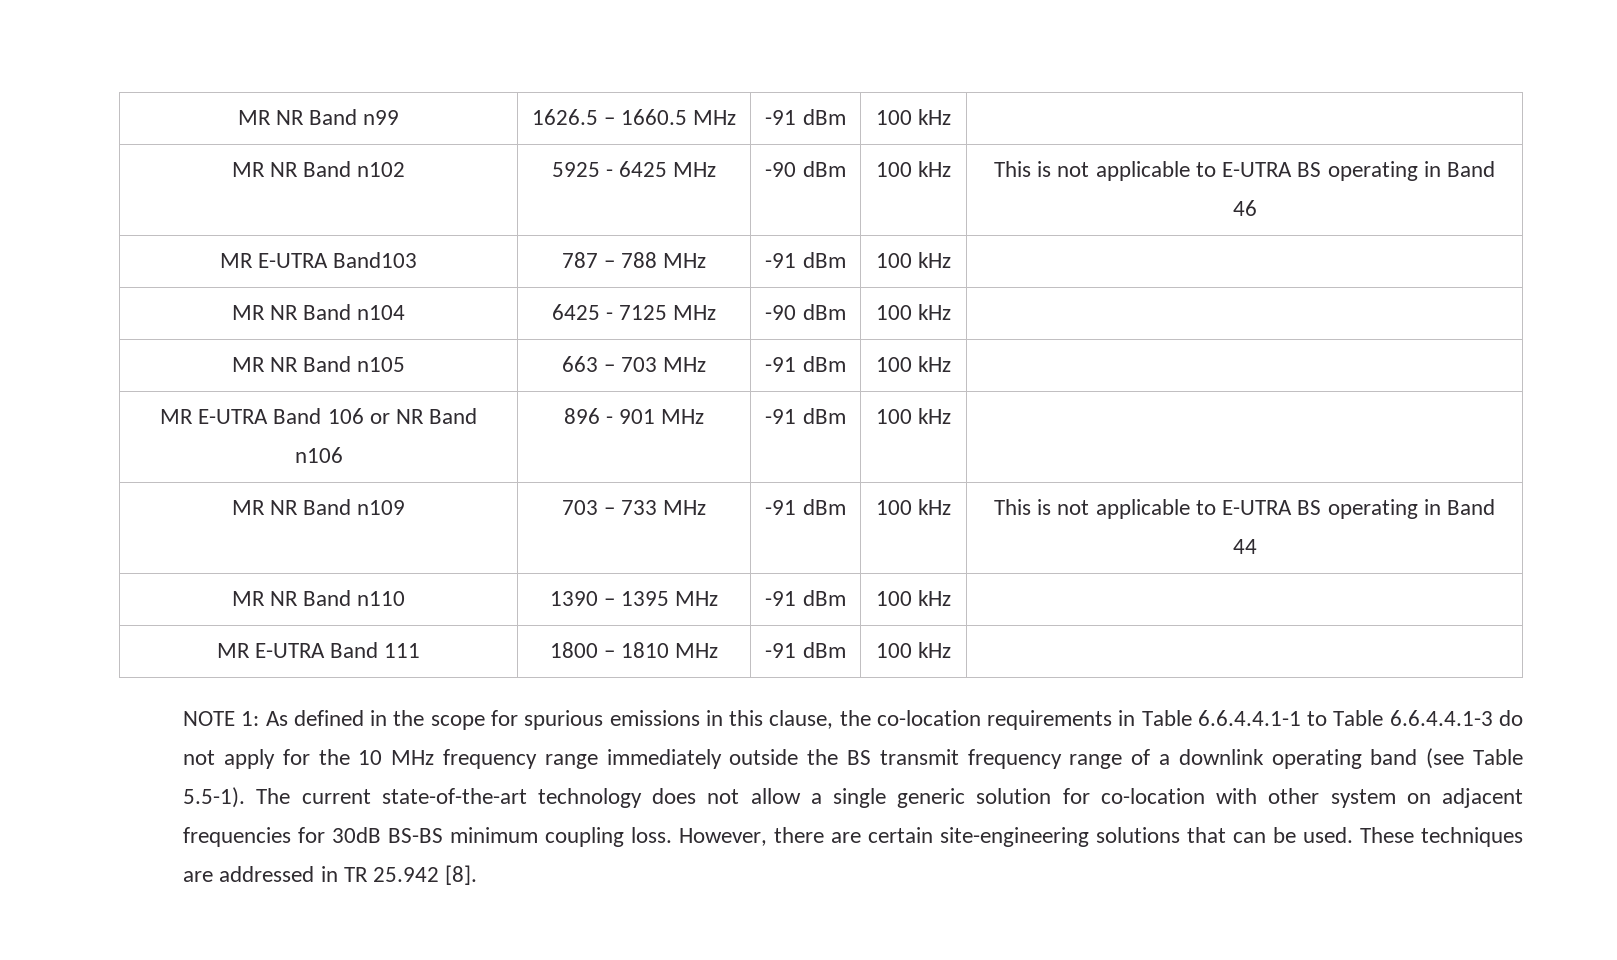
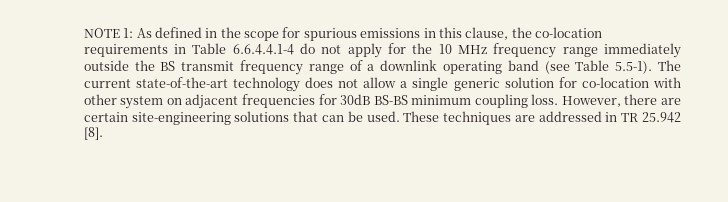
- MR NR Band n99 | 1626.5 – 1660.5 MHz | -91 dBm | 100 kHz |
- MR NR Band n102 | 5925 - 6425 MHz | -90 dBm | 100 kHz | This is not applicable to E-UTRA BS operating in Band 46
- MR E-UTRA Band103 | 787 – 788 MHz | -91 dBm | 100 kHz |
- MR NR Band n104 | 6425 - 7125 MHz | -90 dBm | 100 kHz |
- MR NR Band n105 | 663 – 703 MHz | -91 dBm | 100 kHz |
- MR E-UTRA Band 106 or NR Band n106 | 896 - 901 MHz | -91 dBm | 100 kHz |
- MR NR Band n109 | 703 – 733 MHz | -91 dBm | 100 kHz | This is not applicable to E-UTRA BS operating in Band 44
- MR NR Band n110 | 1390 – 1395 MHz | -91 dBm | 100 kHz |
- MR E-UTRA Band 111 | 1800 – 1810 MHz | -91 dBm | 100 kHz |
- As defined in the scope for spurious emissions in this clause, the co-location requirements in Table 6.6.4.4.1-1 to Table 6.6.4.4.1-3 do not apply for the 10 MHz frequency range immediately outside the BS transmit frequency range of a downlink operating band (see Table 5.5-1). The current state-of-the-art technology does not allow a single generic solution for co-location with other system on adjacent frequencies for 30dB BS-BS minimum coupling loss.
+ As defined in the scope for spurious emissions in this clause, the co-location requirements in Table 6.6.4.4.1-4 do not apply for the 10 MHz frequency range immediately outside the BS transmit frequency range of a downlink operating band (see Table 5.5-1). The current state-of-the-art technology does not allow a single generic solution for co-location with other system on adjacent frequencies for 30dB BS-BS minimum coupling loss.

